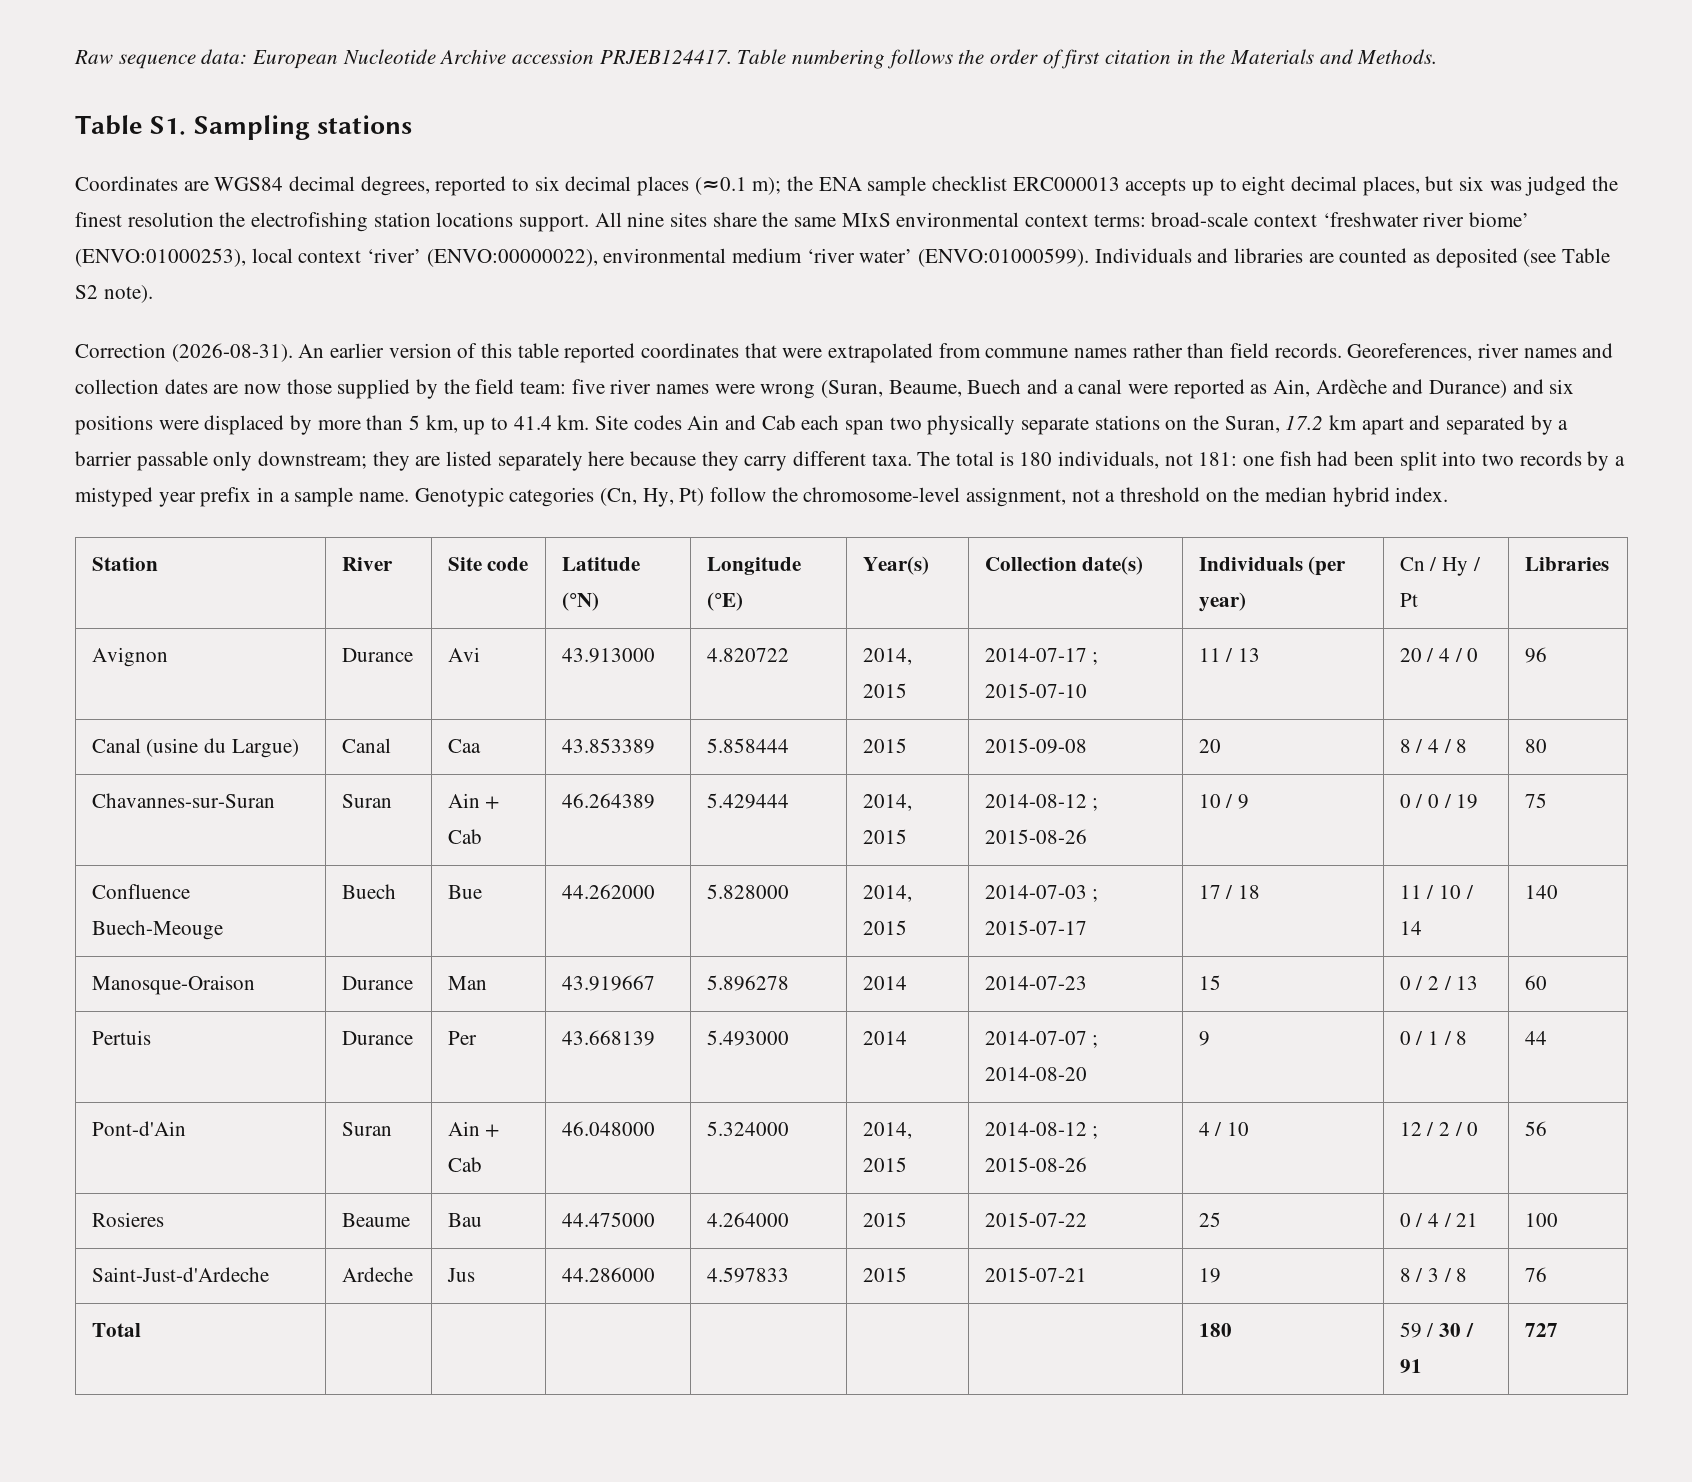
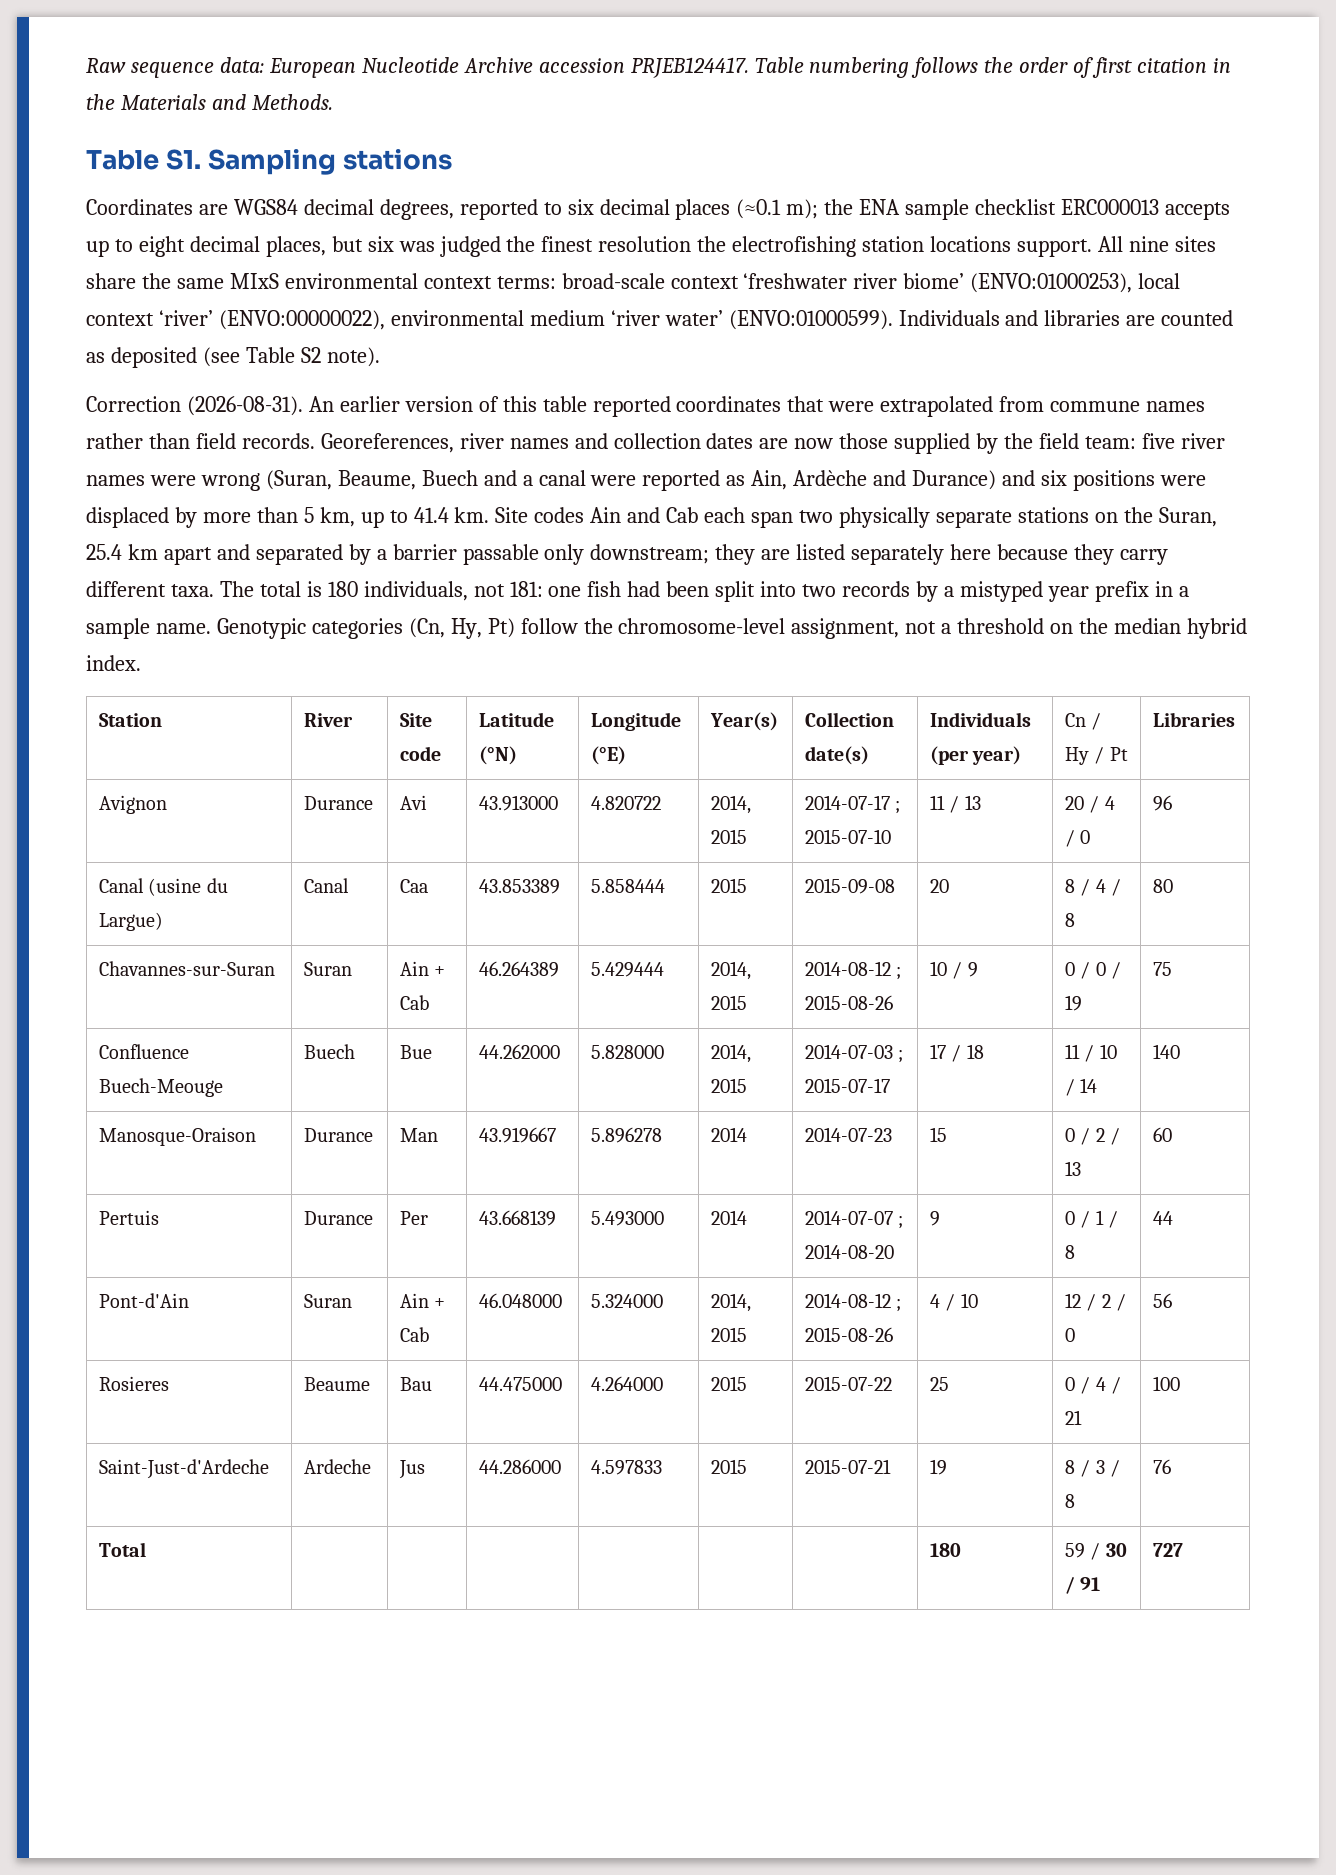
- Site codes Ain and Cab each span two physically separate stations on the Suran, 17.2 km apart and separated by a barrier passable only downstream; they are listed separately here because they carry different taxa.
+ Site codes Ain and Cab each span two physically separate stations on the Suran, 25.4 km apart and separated by a barrier passable only downstream; they are listed separately here because they carry different taxa.

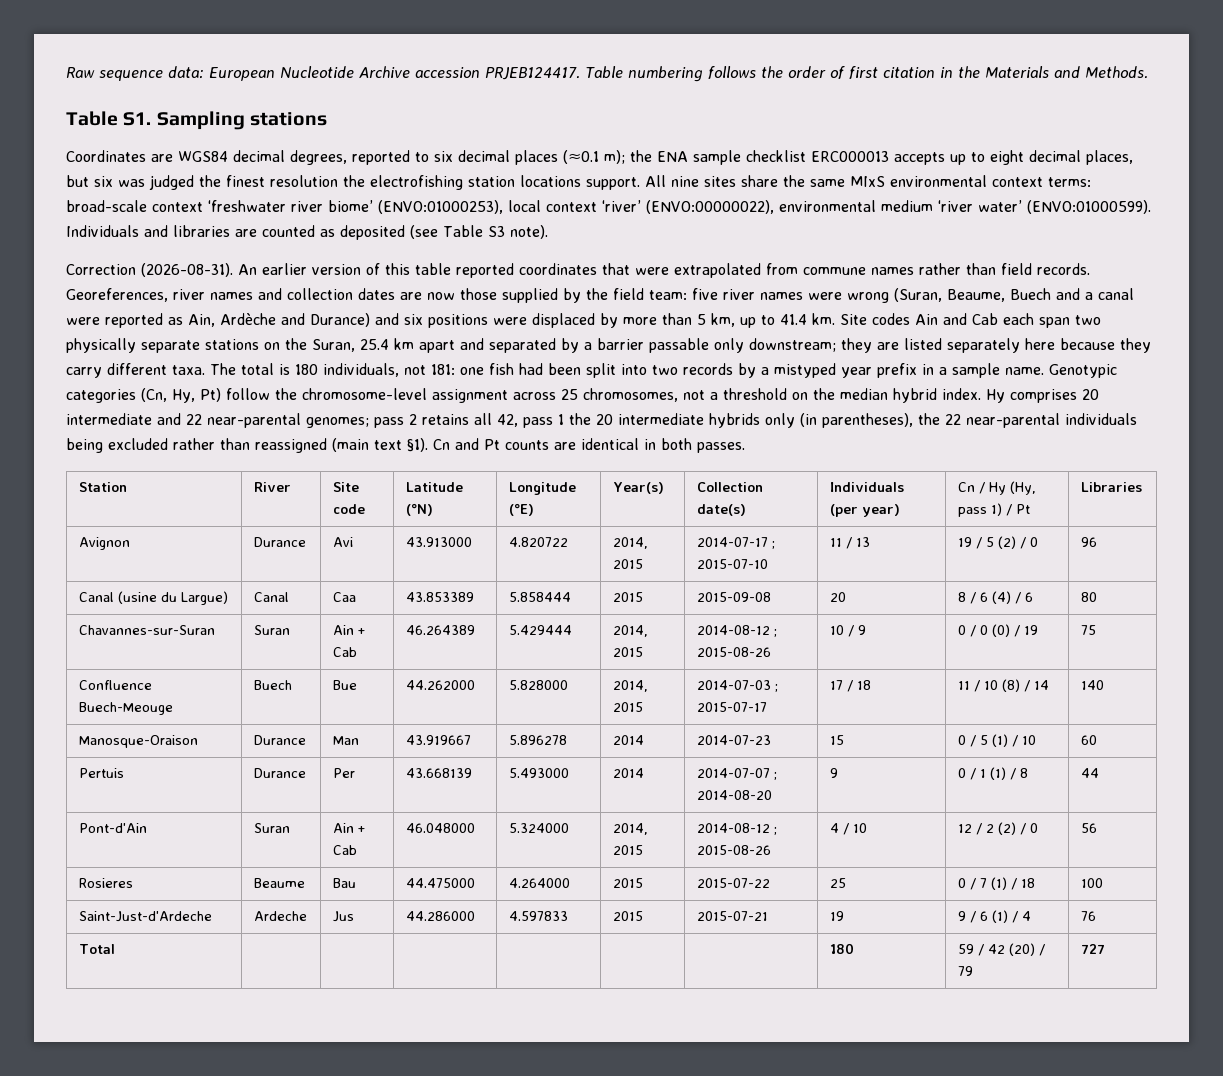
- Individuals and libraries are counted as deposited (see Table S2 note).
+ Individuals and libraries are counted as deposited (see Table S3 note).
- Genotypic categories (Cn, Hy, Pt) follow the chromosome-level assignment, not a threshold on the median hybrid index.
+ Genotypic categories (Cn, Hy, Pt) follow the chromosome-level assignment across 25 chromosomes, not a threshold on the median hybrid index. Hy comprises 20 intermediate and 22 near-parental genomes; pass 2 retains all 42, pass 1 the 20 intermediate hybrids only (in parentheses), the 22 near-parental individuals being excluded rather than reassigned (main text §1). Cn and Pt counts are identical in both passes.
- Station | River | Site code | Latitude (°N) | Longitude (°E) | Year(s) | Collection date(s) | Individuals (per year) | Cn / Hy / Pt | Libraries
+ Station | River | Site code | Latitude (°N) | Longitude (°E) | Year(s) | Collection date(s) | Individuals (per year) | Cn / Hy (Hy, pass 1) / Pt | Libraries
- Avignon | Durance | Avi | 43.913000 | 4.820722 | 2014, 2015 | 2014-07-17 ; 2015-07-10 | 11 / 13 | 20 / 4 / 0 | 96
+ Avignon | Durance | Avi | 43.913000 | 4.820722 | 2014, 2015 | 2014-07-17 ; 2015-07-10 | 11 / 13 | 19 / 5 (2) / 0 | 96
- Canal (usine du Largue) | Canal | Caa | 43.853389 | 5.858444 | 2015 | 2015-09-08 | 20 | 8 / 4 / 8 | 80
+ Canal (usine du Largue) | Canal | Caa | 43.853389 | 5.858444 | 2015 | 2015-09-08 | 20 | 8 / 6 (4) / 6 | 80
- Chavannes-sur-Suran | Suran | Ain + Cab | 46.264389 | 5.429444 | 2014, 2015 | 2014-08-12 ; 2015-08-26 | 10 / 9 | 0 / 0 / 19 | 75
+ Chavannes-sur-Suran | Suran | Ain + Cab | 46.264389 | 5.429444 | 2014, 2015 | 2014-08-12 ; 2015-08-26 | 10 / 9 | 0 / 0 (0) / 19 | 75
- Confluence Buech-Meouge | Buech | Bue | 44.262000 | 5.828000 | 2014, 2015 | 2014-07-03 ; 2015-07-17 | 17 / 18 | 11 / 10 / 14 | 140
+ Confluence Buech-Meouge | Buech | Bue | 44.262000 | 5.828000 | 2014, 2015 | 2014-07-03 ; 2015-07-17 | 17 / 18 | 11 / 10 (8) / 14 | 140
- Manosque-Oraison | Durance | Man | 43.919667 | 5.896278 | 2014 | 2014-07-23 | 15 | 0 / 2 / 13 | 60
+ Manosque-Oraison | Durance | Man | 43.919667 | 5.896278 | 2014 | 2014-07-23 | 15 | 0 / 5 (1) / 10 | 60
- Pertuis | Durance | Per | 43.668139 | 5.493000 | 2014 | 2014-07-07 ; 2014-08-20 | 9 | 0 / 1 / 8 | 44
+ Pertuis | Durance | Per | 43.668139 | 5.493000 | 2014 | 2014-07-07 ; 2014-08-20 | 9 | 0 / 1 (1) / 8 | 44
- Pont-d'Ain | Suran | Ain + Cab | 46.048000 | 5.324000 | 2014, 2015 | 2014-08-12 ; 2015-08-26 | 4 / 10 | 12 / 2 / 0 | 56
+ Pont-d'Ain | Suran | Ain + Cab | 46.048000 | 5.324000 | 2014, 2015 | 2014-08-12 ; 2015-08-26 | 4 / 10 | 12 / 2 (2) / 0 | 56
- Rosieres | Beaume | Bau | 44.475000 | 4.264000 | 2015 | 2015-07-22 | 25 | 0 / 4 / 21 | 100
+ Rosieres | Beaume | Bau | 44.475000 | 4.264000 | 2015 | 2015-07-22 | 25 | 0 / 7 (1) / 18 | 100
- Saint-Just-d'Ardeche | Ardeche | Jus | 44.286000 | 4.597833 | 2015 | 2015-07-21 | 19 | 8 / 3 / 8 | 76
+ Saint-Just-d'Ardeche | Ardeche | Jus | 44.286000 | 4.597833 | 2015 | 2015-07-21 | 19 | 9 / 6 (1) / 4 | 76
- Total | | | | | | | 180 | 59 / 30 / 91 | 727
+ Total | | | | | | | 180 | 59 / 42 (20) / 79 | 727

